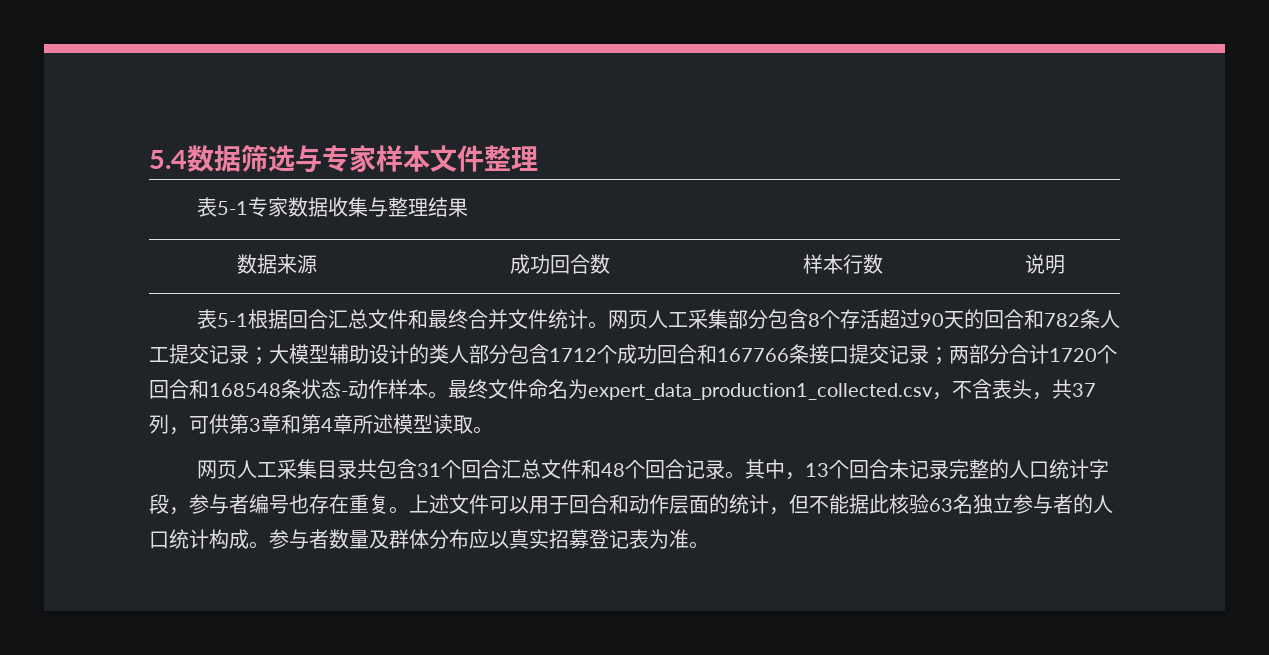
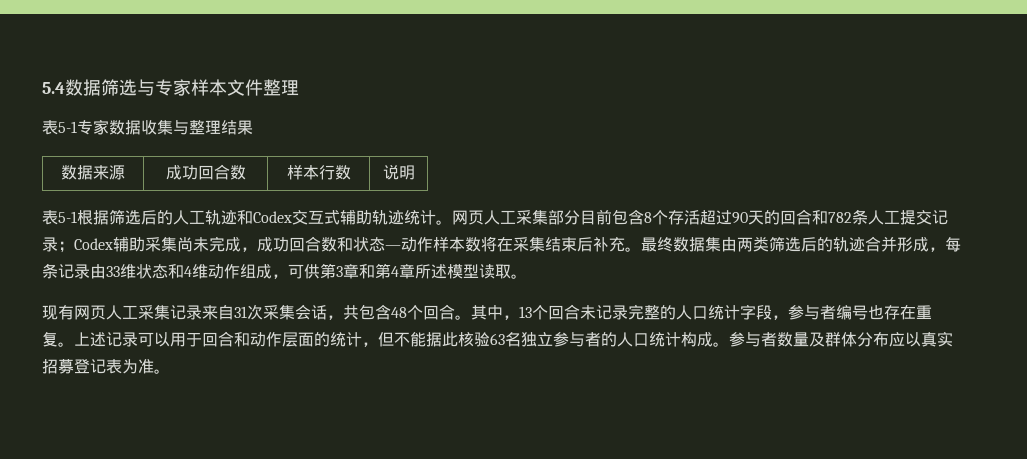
- 表5-1根据回合汇总文件和最终合并文件统计。
+ 表5-1根据筛选后的人工轨迹和Codex交互式辅助轨迹统计。
- 网页人工采集部分包含8个存活超过90天的回合和782条人工提交记录；大模型辅助设计的类人部分包含1712个成功回合和167766条接口提交记录；两部分合计1720个回合和168548条状态-动作样本。最终文件命名为expert_data_production1_collected.csv，不含表头，共37列，可供第3章和第4章所述模型读取。
+ 网页人工采集部分目前包含8个存活超过90天的回合和782条人工提交记录；Codex辅助采集尚未完成，成功回合数和状态—动作样本数将在采集结束后补充。最终数据集由两类筛选后的轨迹合并形成，每条记录由33维状态和4维动作组成，可供第3章和第4章所述模型读取。
- 网页人工采集目录共包含31个回合汇总文件和48个回合记录。
+ 现有网页人工采集记录来自31次采集会话，共包含48个回合。
- 上述文件可以用于回合和动作层面的统计，但不能据此核验63名独立参与者的人口统计构成。
+ 上述记录可以用于回合和动作层面的统计，但不能据此核验63名独立参与者的人口统计构成。

